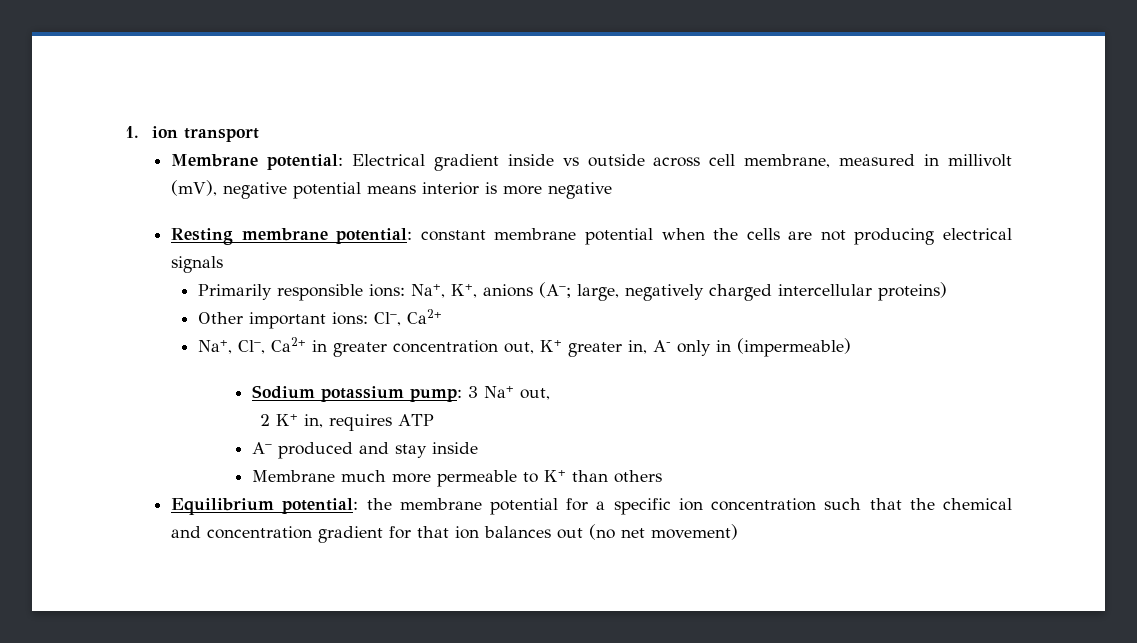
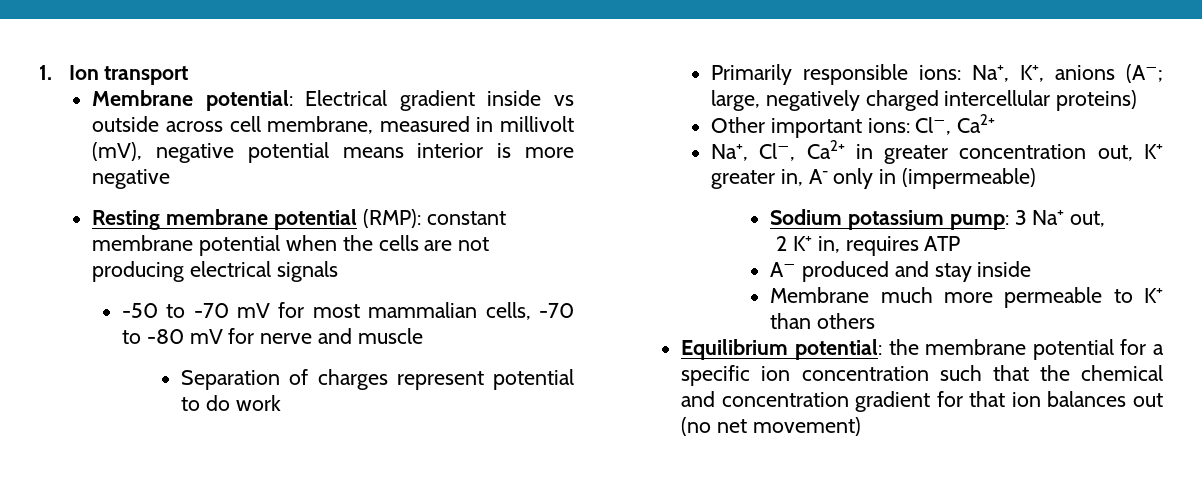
- 1. ion transport
+ 1. Ion transport
- Resting membrane potential: constant membrane potential when the cells are not producing electrical signals
+ Resting membrane potential (RMP): constant membrane potential when the cells are not producing electrical signals
+ -50 to -70 mV for most mammalian cells, -70 to -80 mV for nerve and muscle
+ Separation of charges represent potential to do work

